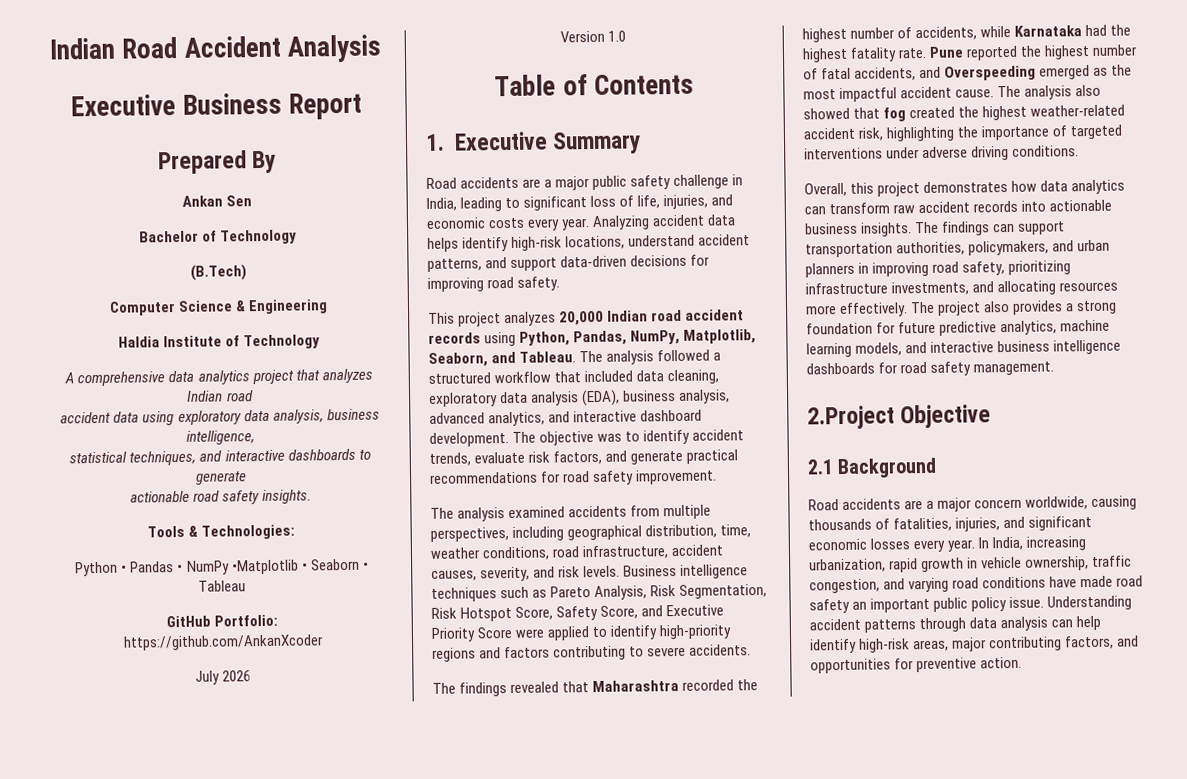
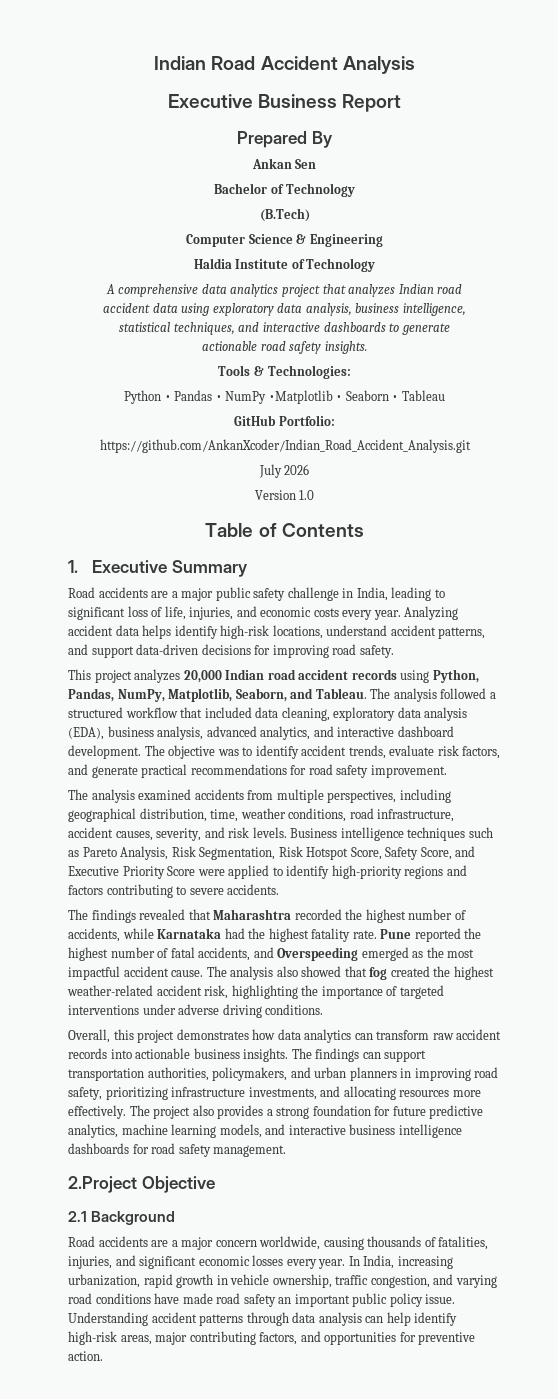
- https://github.com/AnkanXcoder
+ https://github.com/AnkanXcoder/Indian_Road_Accident_Analysis.git

